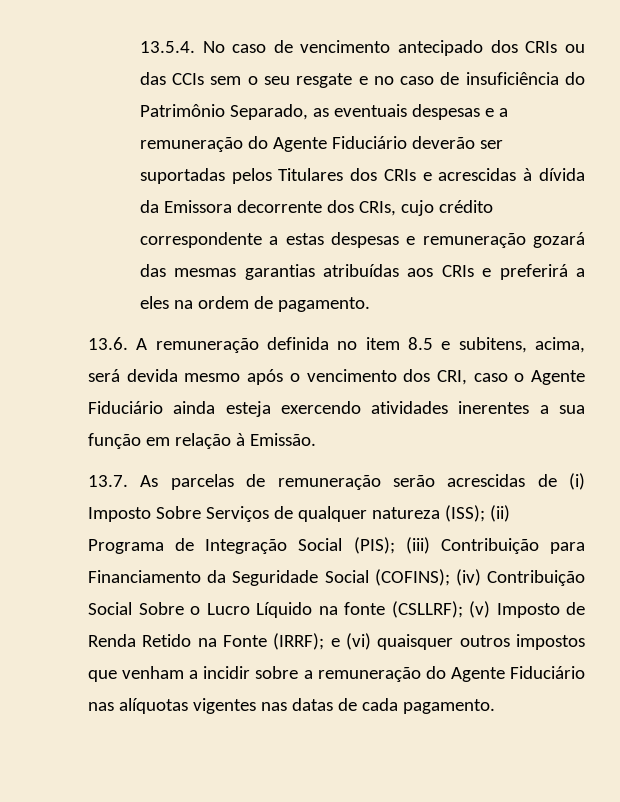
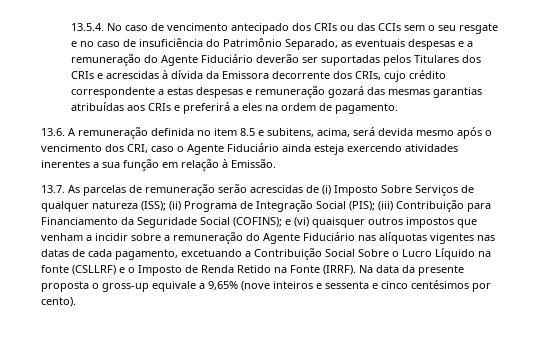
- 13.7. As parcelas de remuneração serão acrescidas de (i) Imposto Sobre Serviços de qualquer natureza (ISS); (ii) Programa de Integração Social (PIS); (iii) Contribuição para Financiamento da Seguridade Social (COFINS); (iv) Contribuição Social Sobre o Lucro Líquido na fonte (CSLLRF); (v) Imposto de Renda Retido na Fonte (IRRF); e (vi) quaisquer outros impostos que venham a incidir sobre a remuneração do Agente Fiduciário nas alíquotas vigentes nas datas de cada pagamento.
+ 13.7. As parcelas de remuneração serão acrescidas de (i) Imposto Sobre Serviços de qualquer natureza (ISS); (ii) Programa de Integração Social (PIS); (iii) Contribuição para Financiamento da Seguridade Social (COFINS); e (vi) quaisquer outros impostos que venham a incidir sobre a remuneração do Agente Fiduciário nas alíquotas vigentes nas datas de cada pagamento, excetuando a Contribuição Social Sobre o Lucro Líquido na fonte (CSLLRF) e o Imposto de Renda Retido na Fonte (IRRF). Na data da presente proposta o gross-up equivale a 9,65% (nove inteiros e sessenta e cinco centésimos por cento).

